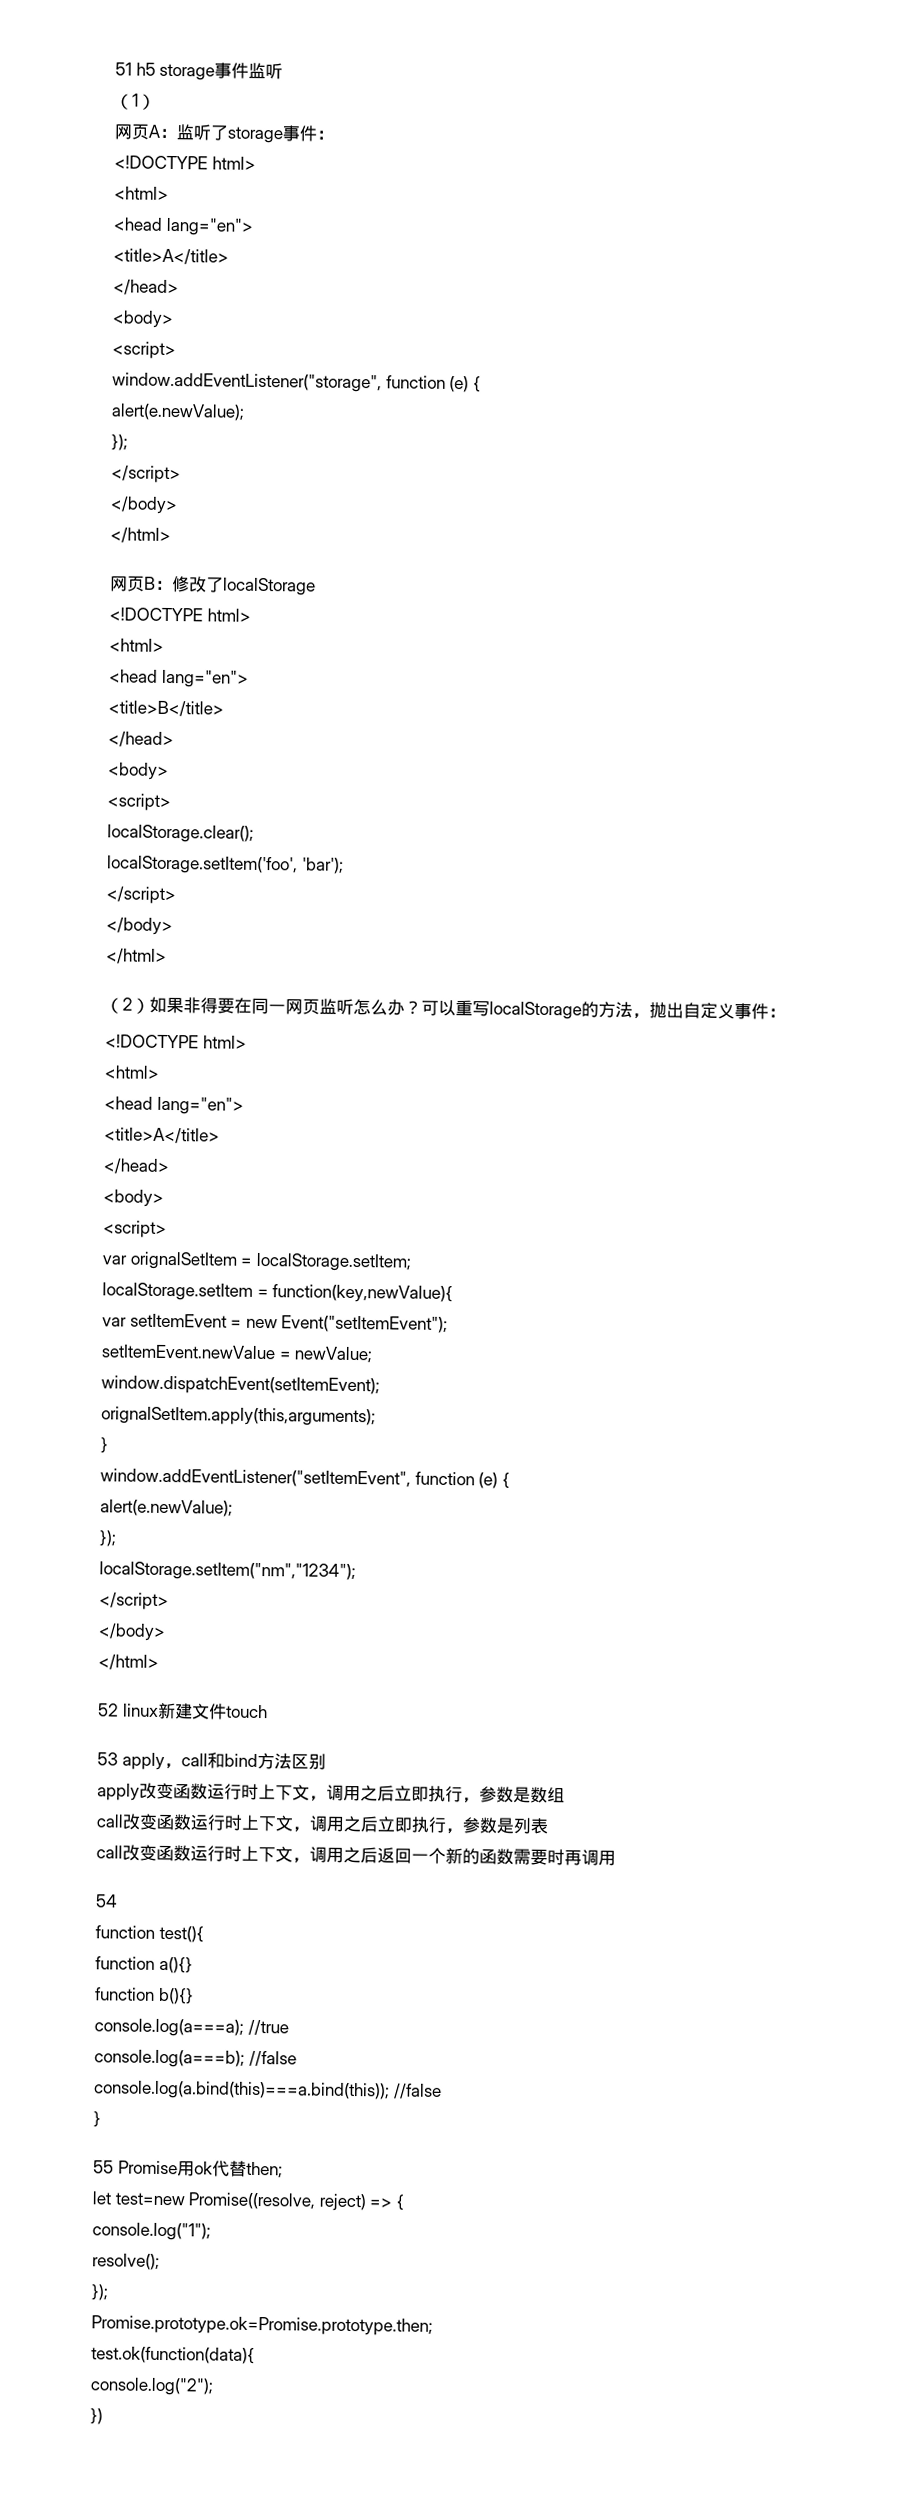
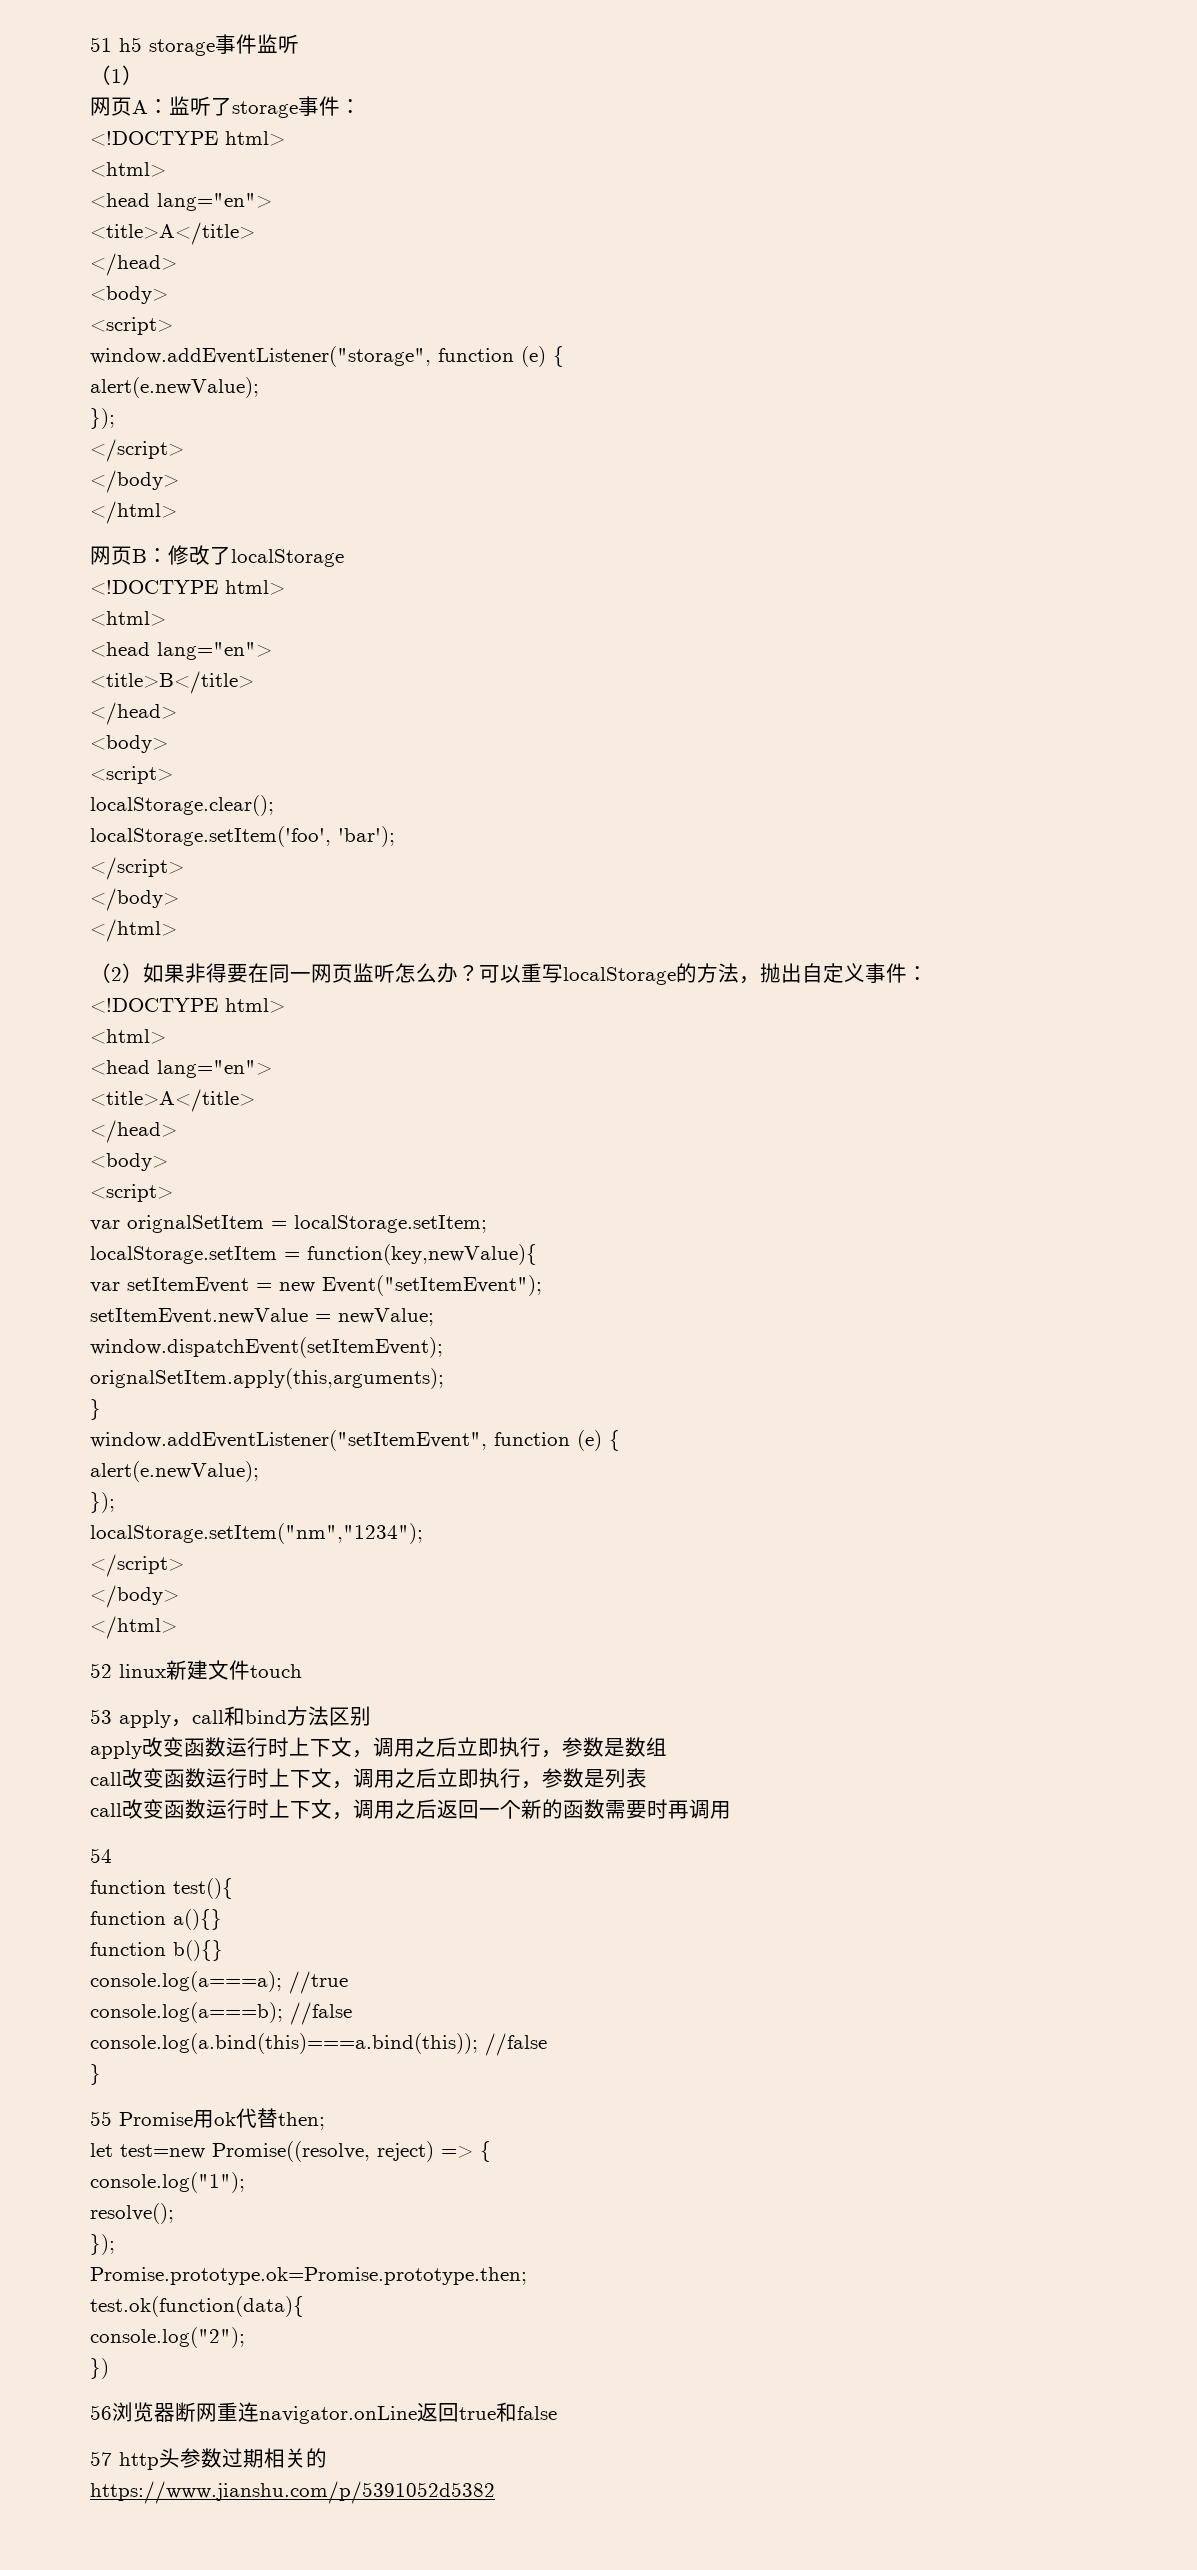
+ 56浏览器断网重连navigator.onLine返回true和false
+ 57 http头参数过期相关的
+ https://www.jianshu.com/p/5391052d5382

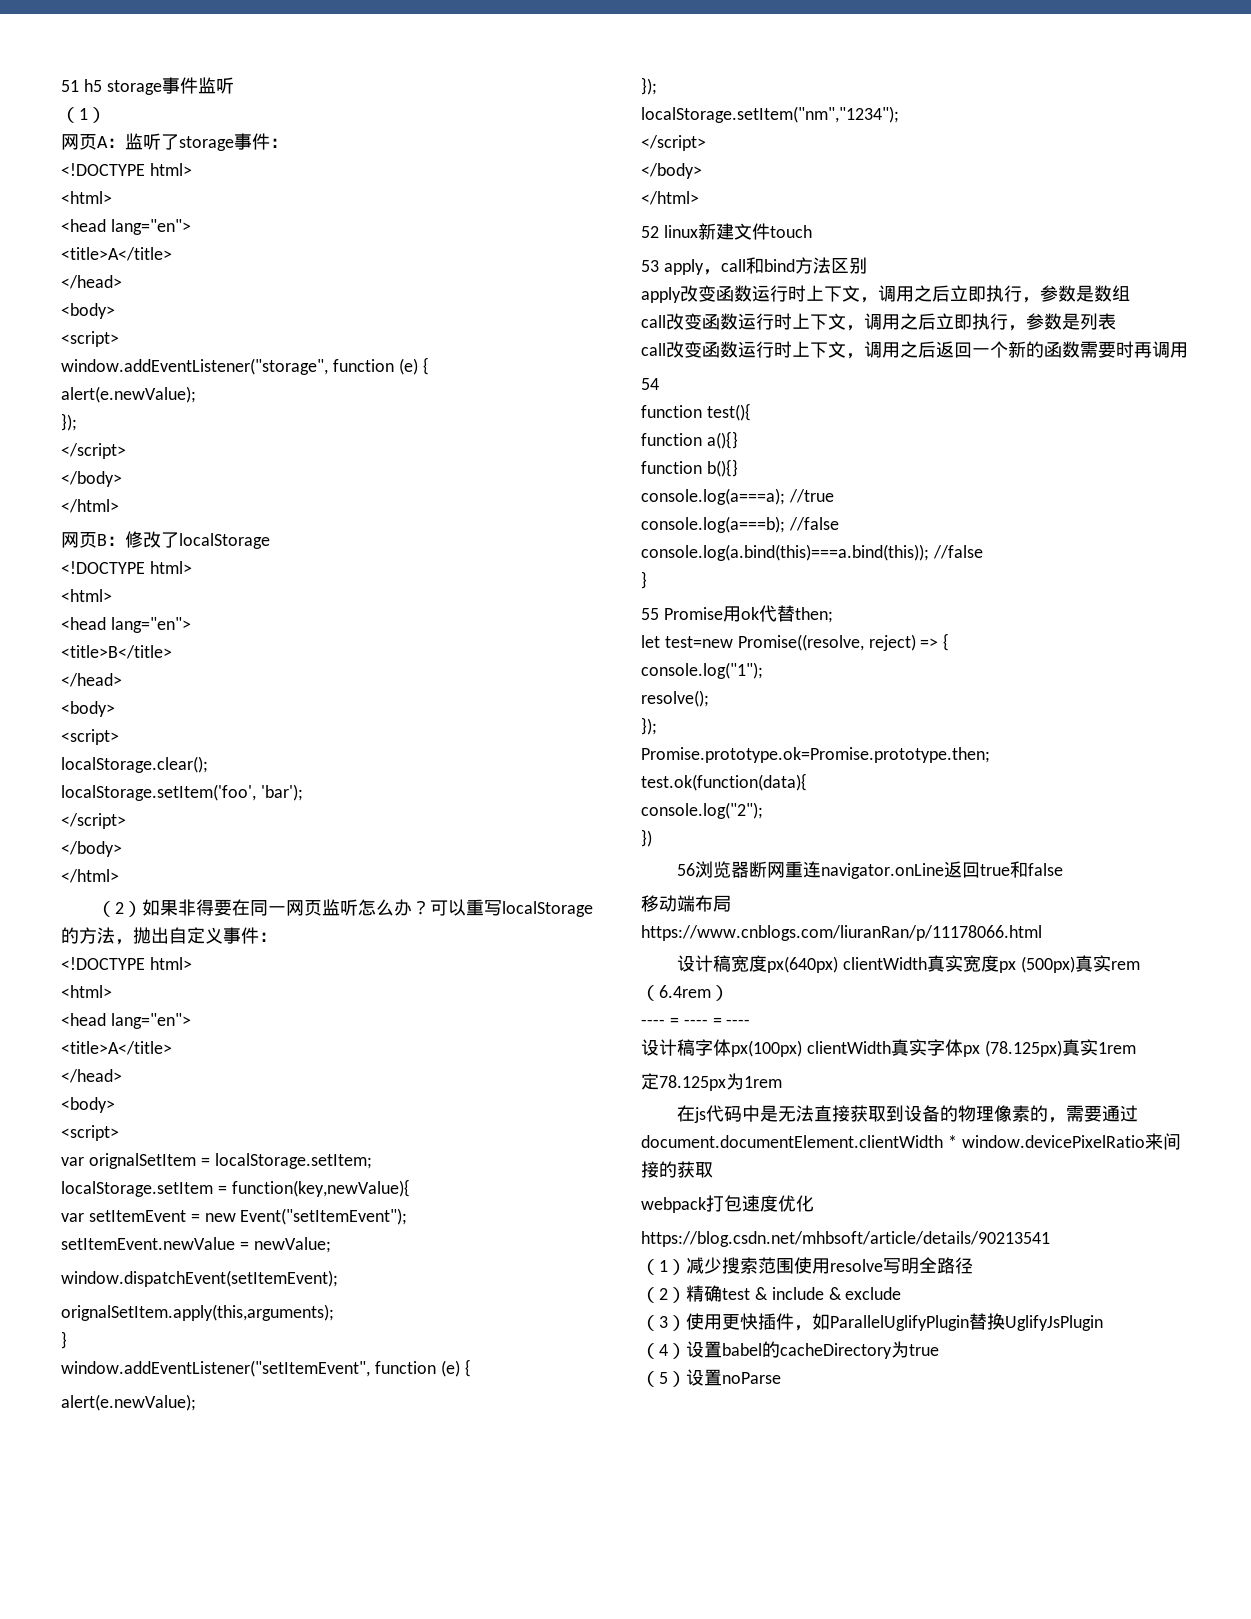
- 57 http头参数过期相关的
- https://www.jianshu.com/p/5391052d5382
+ 移动端布局
+ https://www.cnblogs.com/liuranRan/p/11178066.html
+ 设计稿宽度px(640px) clientWidth真实宽度px (500px)真实rem（6.4rem）
+ ---- = ---- = ----
+ 设计稿字体px(100px) clientWidth真实字体px (78.125px)真实1rem
+ 定78.125px为1rem
+ 在js代码中是无法直接获取到设备的物理像素的，需要通过document.documentElement.clientWidth * window.devicePixelRatio来间接的获取
+ webpack打包速度优化
+ https://blog.csdn.net/mhbsoft/article/details/90213541
+ （1）减少搜索范围使用resolve写明全路径
+ （2）精确test & include & exclude
+ （3）使用更快插件，如ParallelUglifyPlugin替换UglifyJsPlugin
+ （4）设置babel的cacheDirectory为true
+ （5）设置noParse

